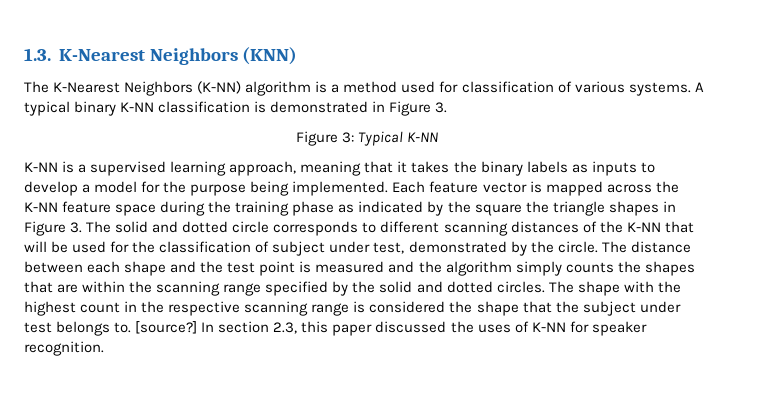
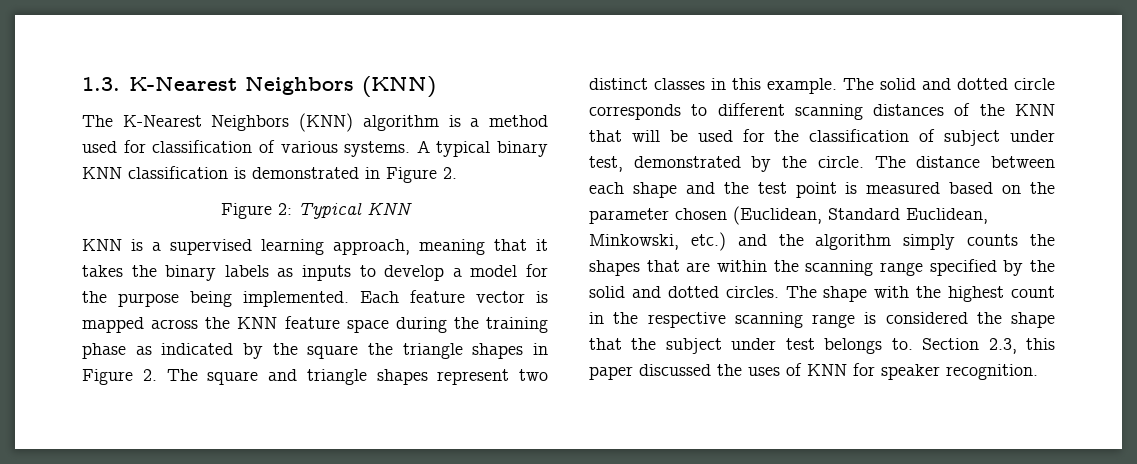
- The K-Nearest Neighbors (K-NN) algorithm is a method used for classification of various systems.
+ The K-Nearest Neighbors (KNN) algorithm is a method used for classification of various systems.
- A typical binary K-NN classification is demonstrated in Figure 3.
- Figure 3: Typical K-NN
- K-NN is a supervised learning approach, meaning that it takes the binary labels as inputs to develop a model for the purpose being implemented.
+ A typical binary KNN classification is demonstrated in Figure 2.
+ Figure 2: Typical KNN
+ KNN is a supervised learning approach, meaning that it takes the binary labels as inputs to develop a model for the purpose being implemented.
- Each feature vector is mapped across the K-NN feature space during the training phase as indicated by the square the triangle shapes in Figure 3. The solid and dotted circle corresponds to different scanning distances of the K-NN that will be used for the classification of subject under test, demonstrated by the circle.
+ Each feature vector is mapped across the KNN feature space during the training phase as indicated by the square the triangle shapes in Figure 2. The square and triangle shapes represent two distinct classes in this example. The solid and dotted circle corresponds to different scanning distances of the KNN that will be used for the classification of subject under test, demonstrated by the circle.
- The distance between each shape and the test point is measured and the algorithm simply counts the shapes that are within the scanning range specified by the solid and dotted circles.
+ The distance between each shape and the test point is measured based on the parameter chosen (Euclidean, Standard Euclidean, Minkowski, etc.) and the algorithm simply counts the shapes that are within the scanning range specified by the solid and dotted circles.
- [source?] In section 2.3, this paper discussed the uses of K-NN for speaker recognition.
+ Section 2.3, this paper discussed the uses of KNN for speaker recognition.

